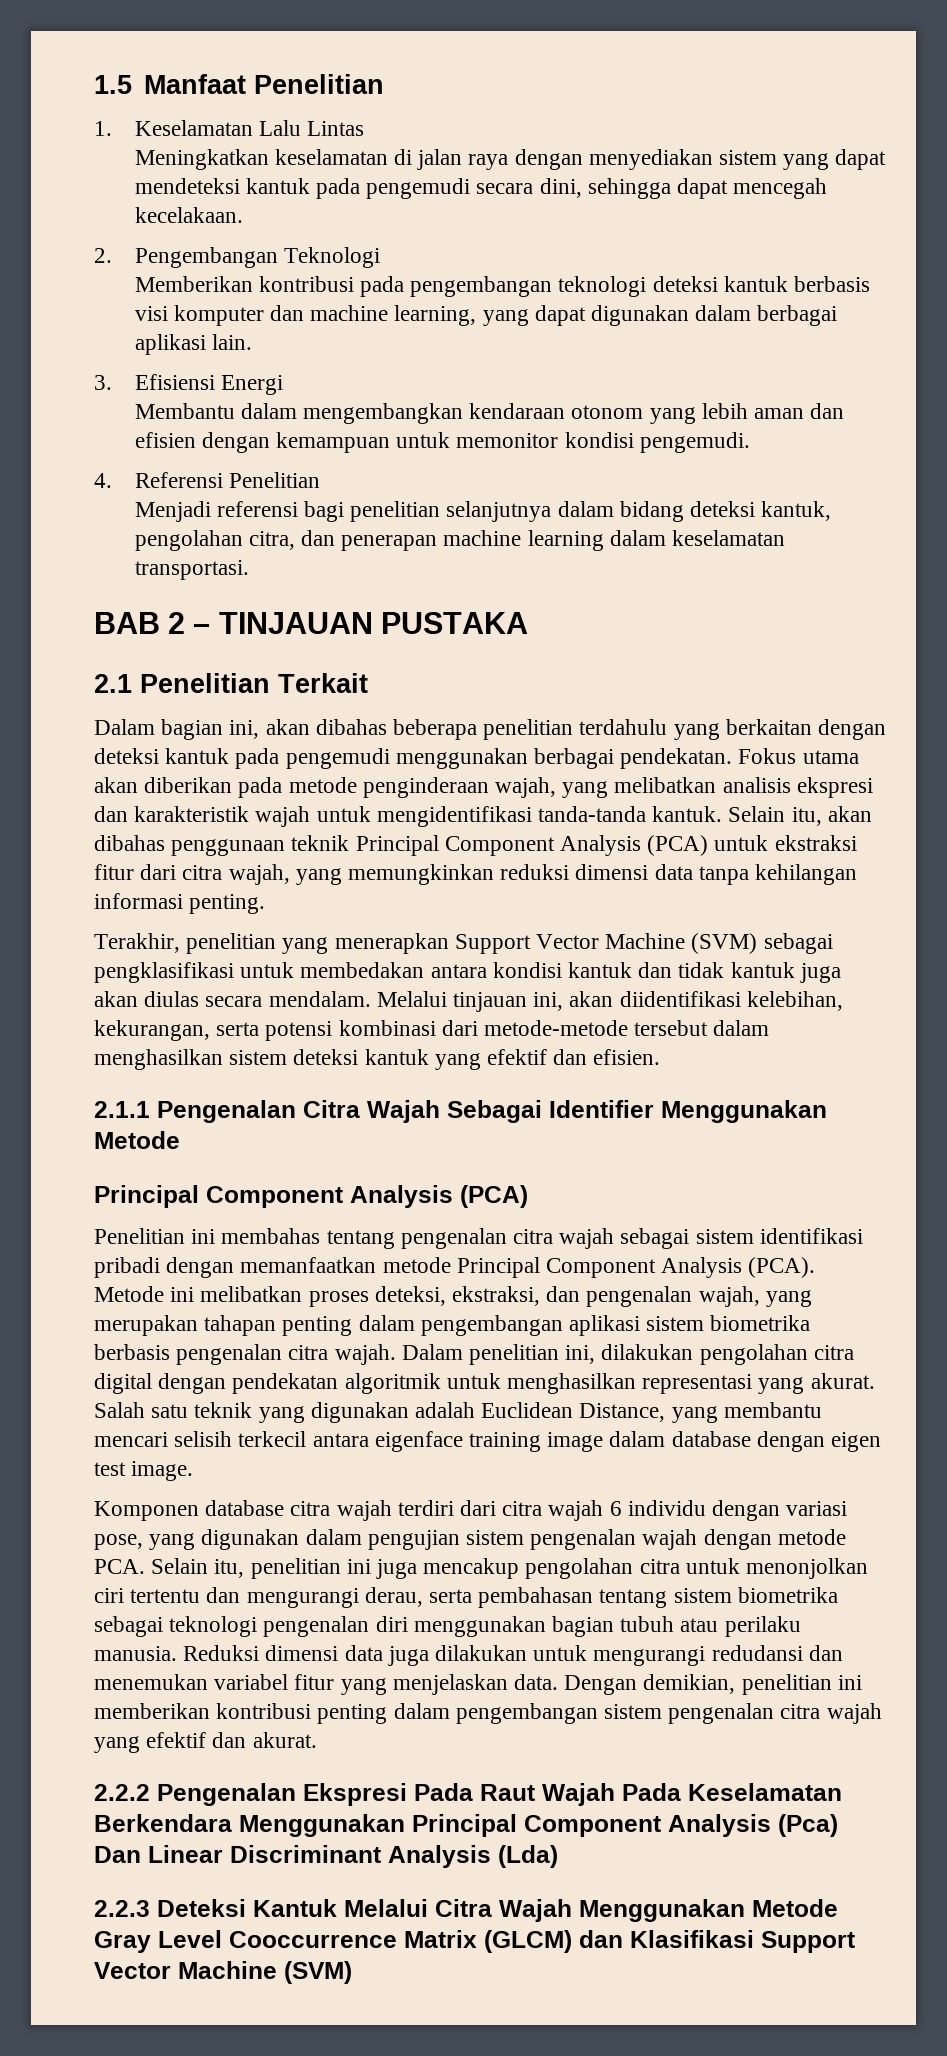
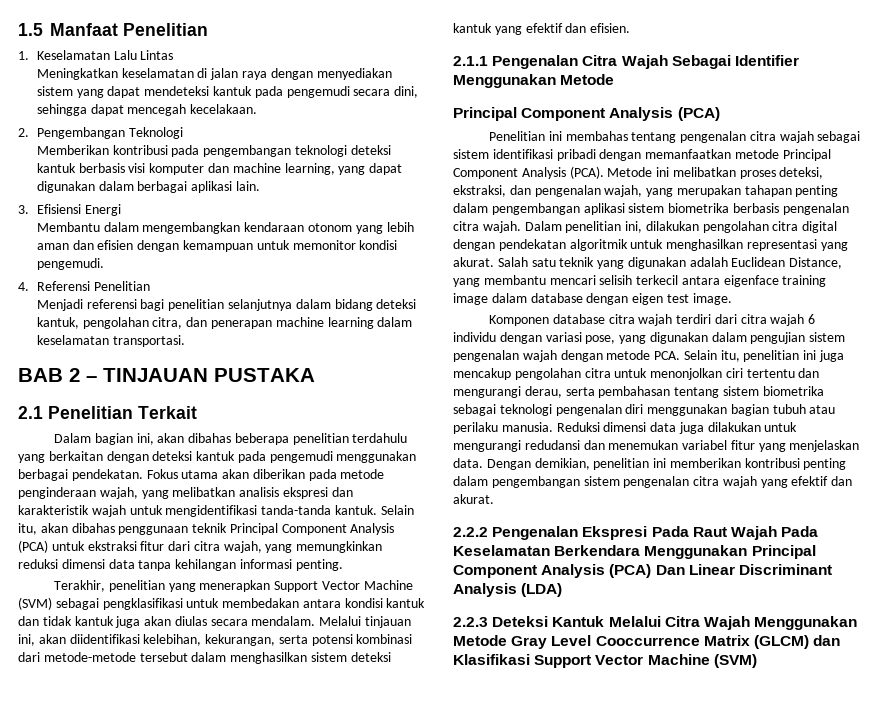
- 2.2.2 Pengenalan Ekspresi Pada Raut Wajah Pada Keselamatan Berkendara Menggunakan Principal Component Analysis (Pca) Dan Linear Discriminant Analysis (Lda)
+ 2.2.2 Pengenalan Ekspresi Pada Raut Wajah Pada Keselamatan Berkendara Menggunakan Principal Component Analysis (PCA) Dan Linear Discriminant Analysis (LDA)

